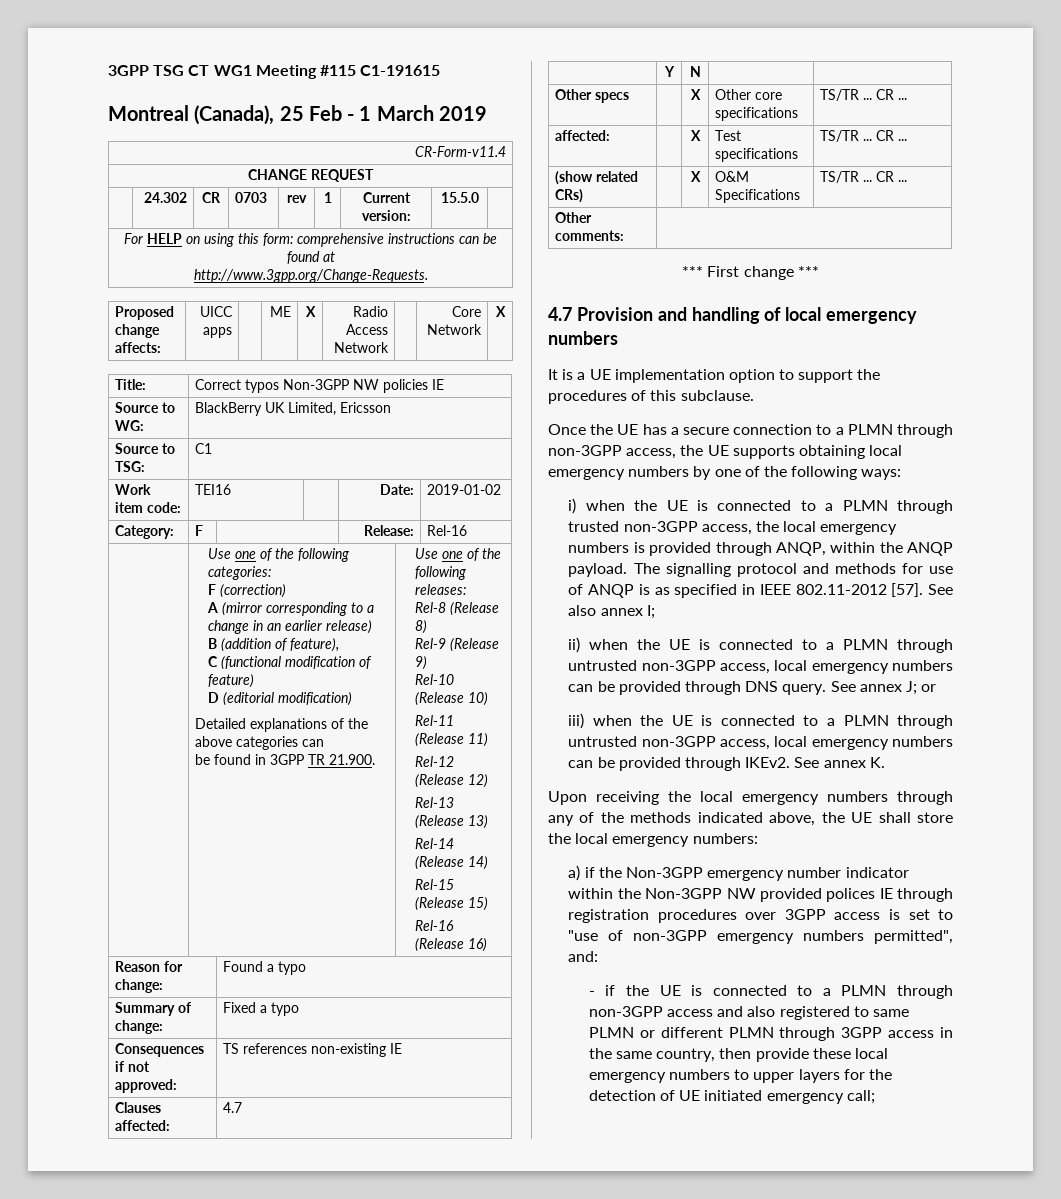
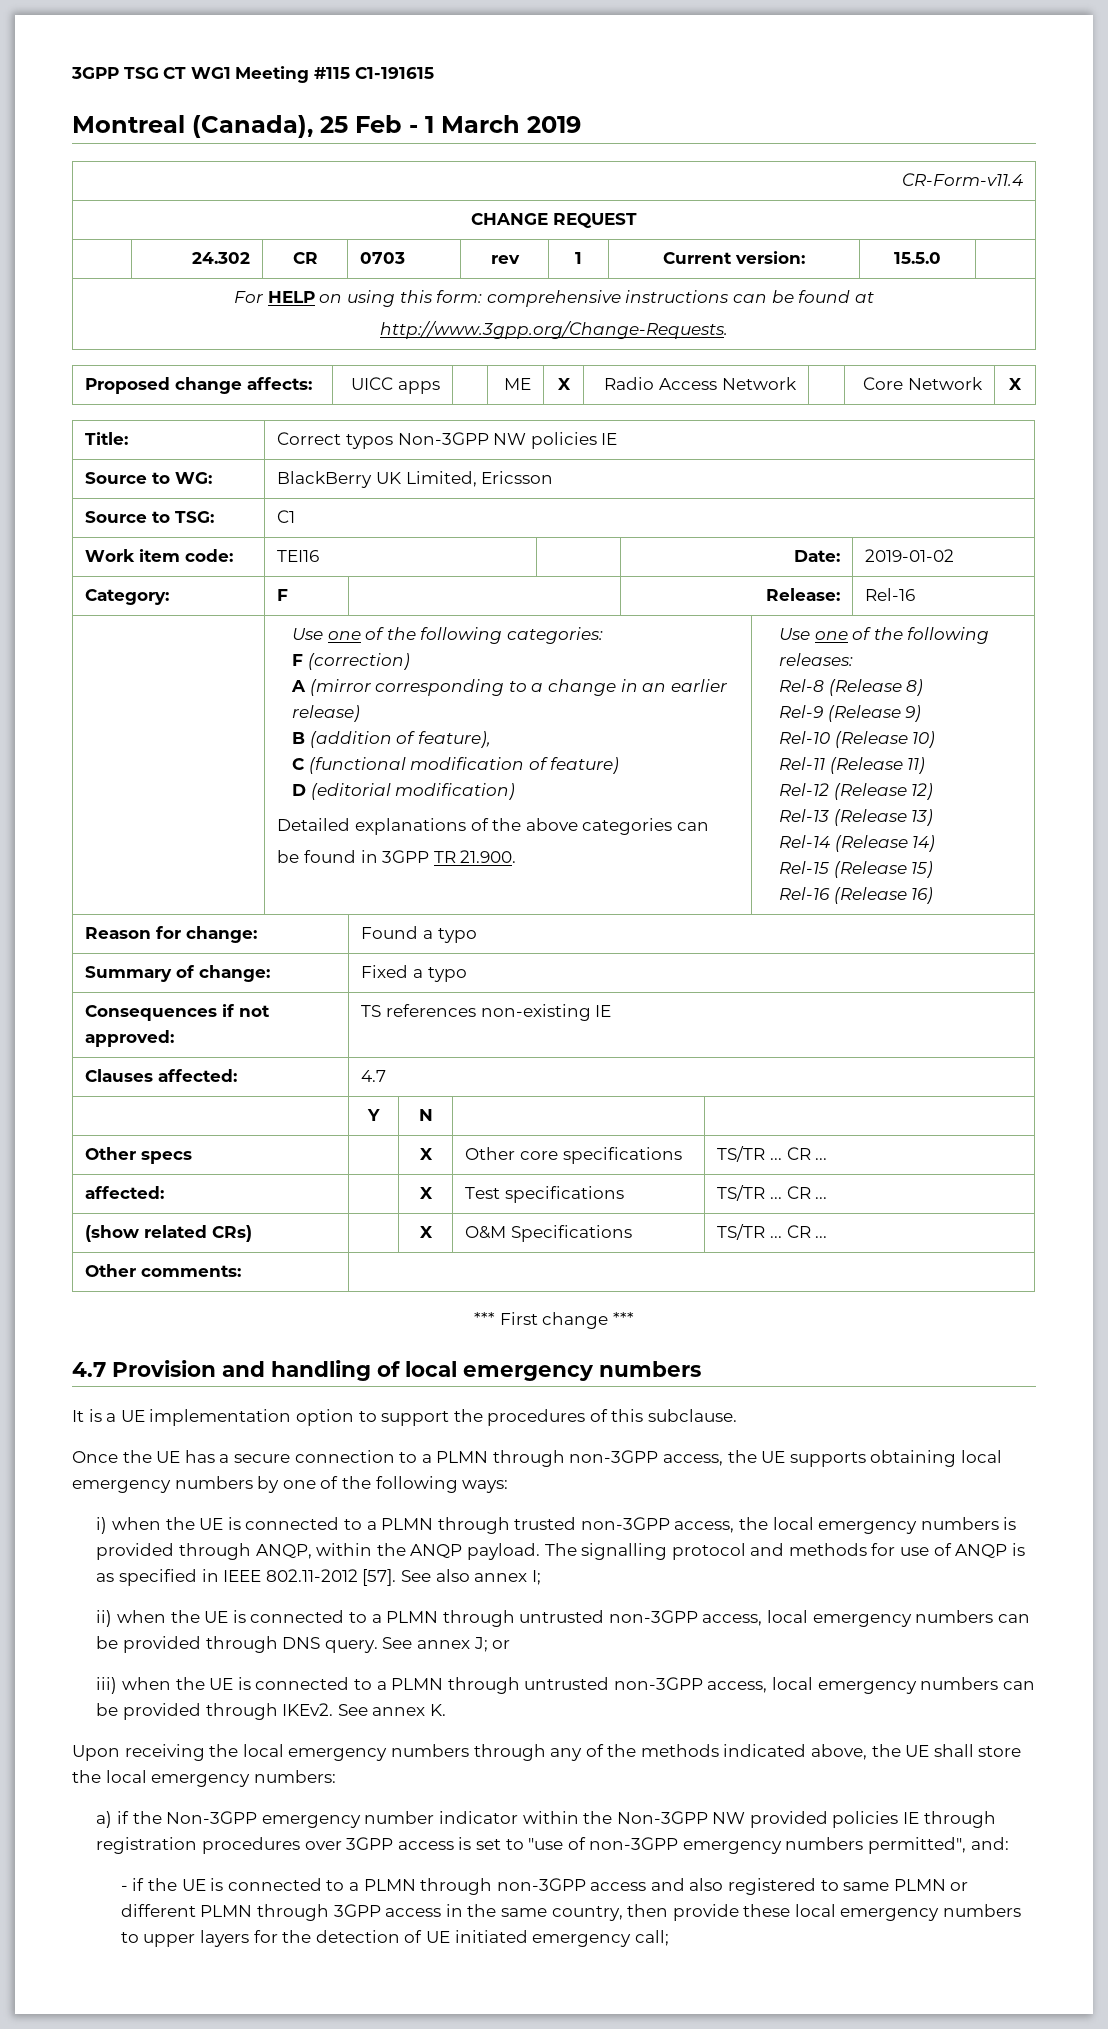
- a) if the Non-3GPP emergency number indicator within the Non-3GPP NW provided polices IE through registration procedures over 3GPP access is set to "use of non-3GPP emergency numbers permitted", and:
+ a) if the Non-3GPP emergency number indicator within the Non-3GPP NW provided policies IE through registration procedures over 3GPP access is set to "use of non-3GPP emergency numbers permitted", and:

